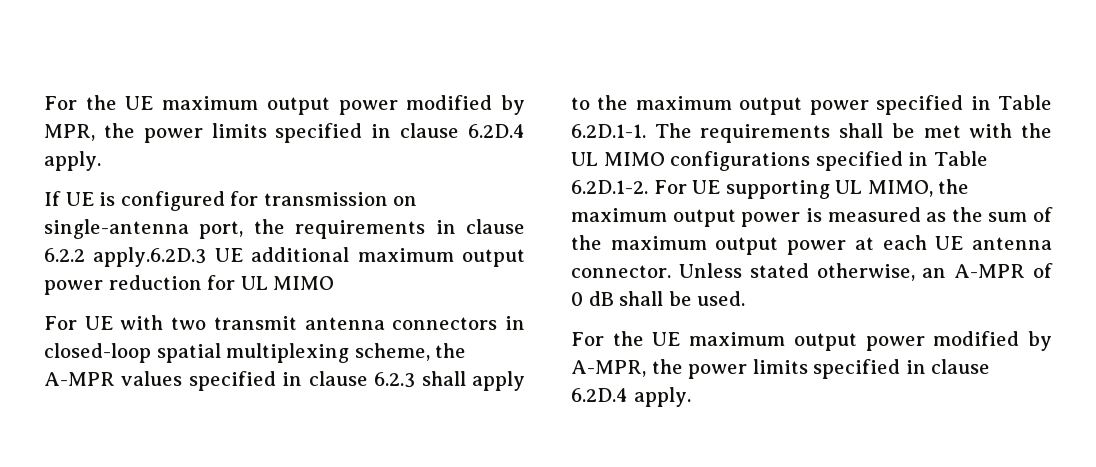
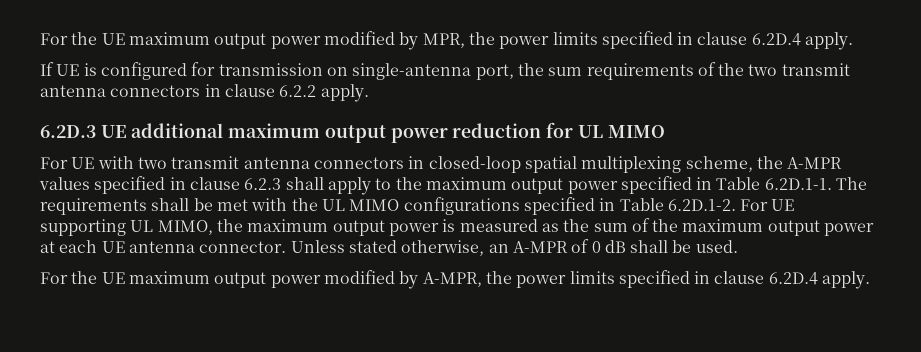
- If UE is configured for transmission on single-antenna port, the requirements in clause 6.2.2 apply.6.2D.3 UE additional maximum output power reduction for UL MIMO
+ If UE is configured for transmission on single-antenna port, the sum requirements of the two transmit antenna connectors in clause 6.2.2 apply.
+ 6.2D.3 UE additional maximum output power reduction for UL MIMO

